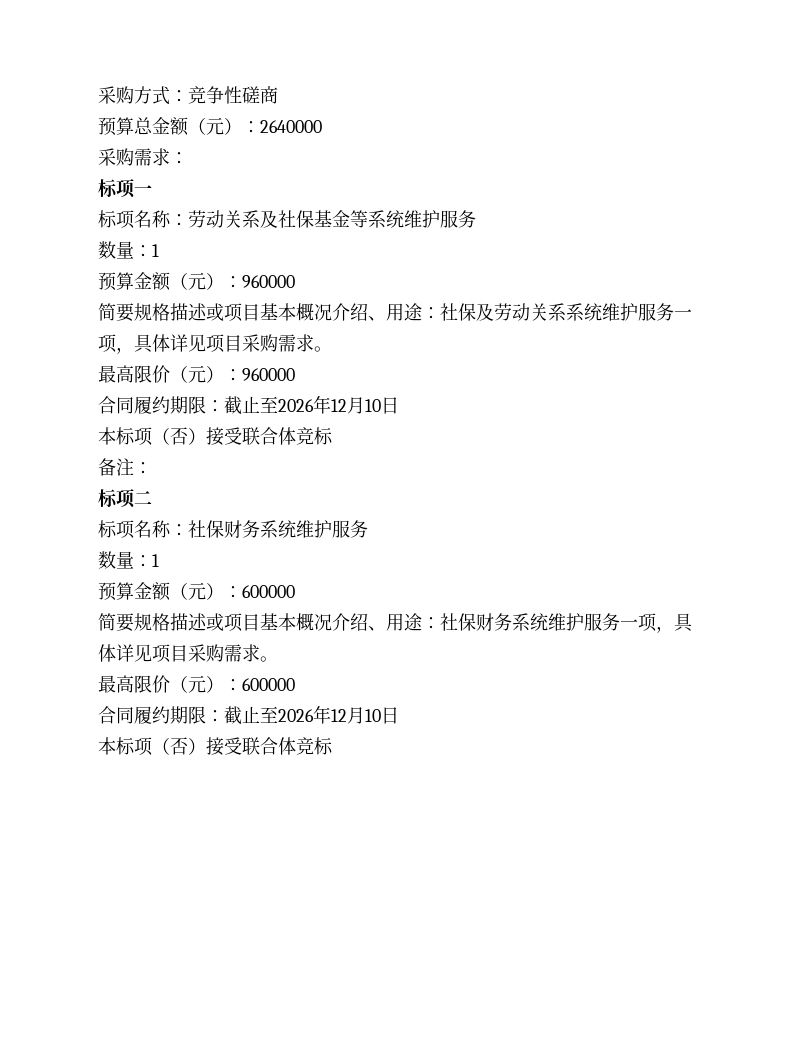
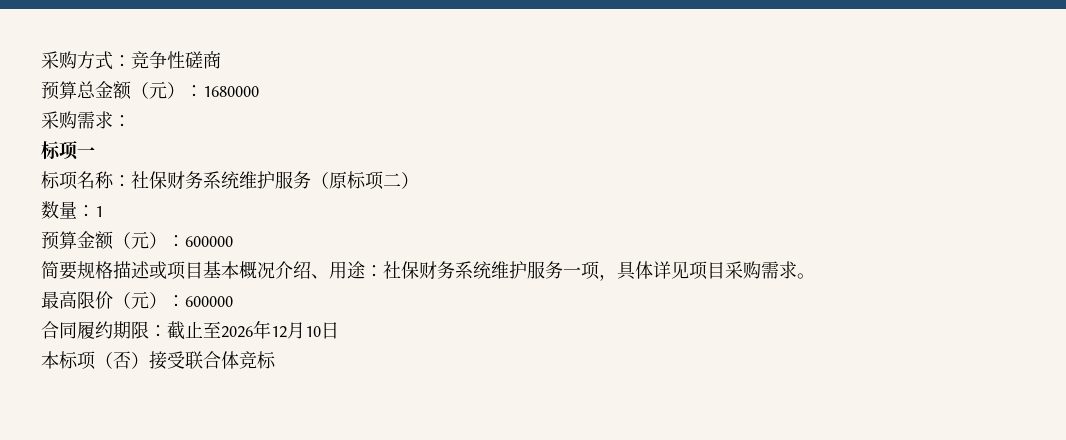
- 预算总金额（元）：2640000
+ 预算总金额（元）：1680000
- 标项名称：劳动关系及社保基金等系统维护服务
- 数量：1
- 预算金额（元）：960000
- 简要规格描述或项目基本概况介绍、用途：社保及劳动关系系统维护服务一项，具体详见项目采购需求。
- 最高限价（元）：960000
- 合同履约期限：截止至2026年12月10日
- 本标项（否）接受联合体竞标
- 备注：
- 标项二
- 标项名称：社保财务系统维护服务
+ 标项名称：社保财务系统维护服务（原标项二）

